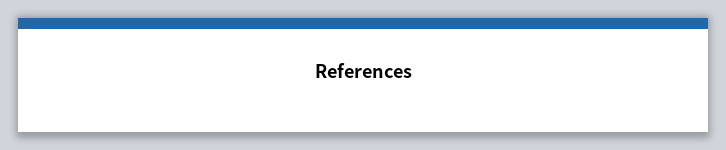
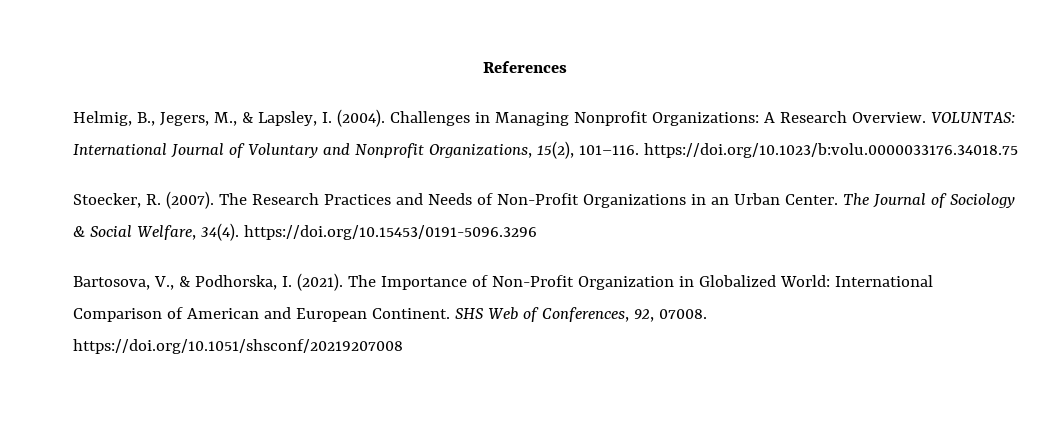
+ Helmig, B., Jegers, M., & Lapsley, I. (2004). Challenges in Managing Nonprofit Organizations: A Research Overview. VOLUNTAS: International Journal of Voluntary and Nonprofit Organizations, 15(2), 101–116. https://doi.org/10.1023/b:volu.0000033176.34018.75
+ Stoecker, R. (2007). The Research Practices and Needs of Non-Profit Organizations in an Urban Center. The Journal of Sociology & Social Welfare, 34(4). https://doi.org/10.15453/0191-5096.3296
+ Bartosova, V., & Podhorska, I. (2021). The Importance of Non-Profit Organization in Globalized World: International Comparison of American and European Continent. SHS Web of Conferences, 92, 07008. https://doi.org/10.1051/shsconf/20219207008

